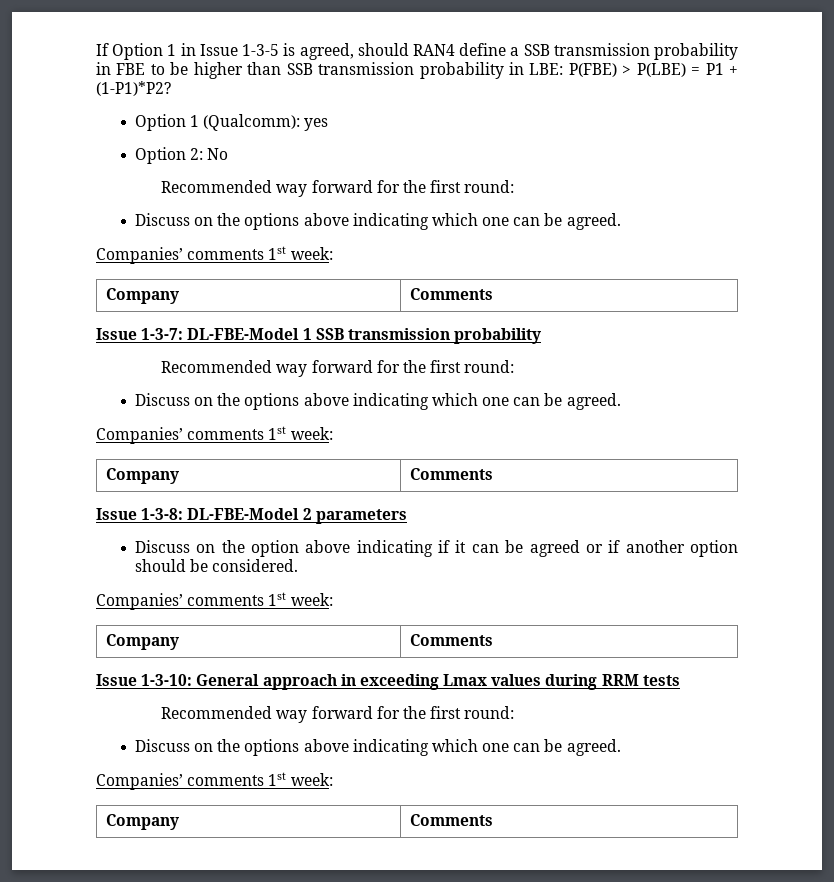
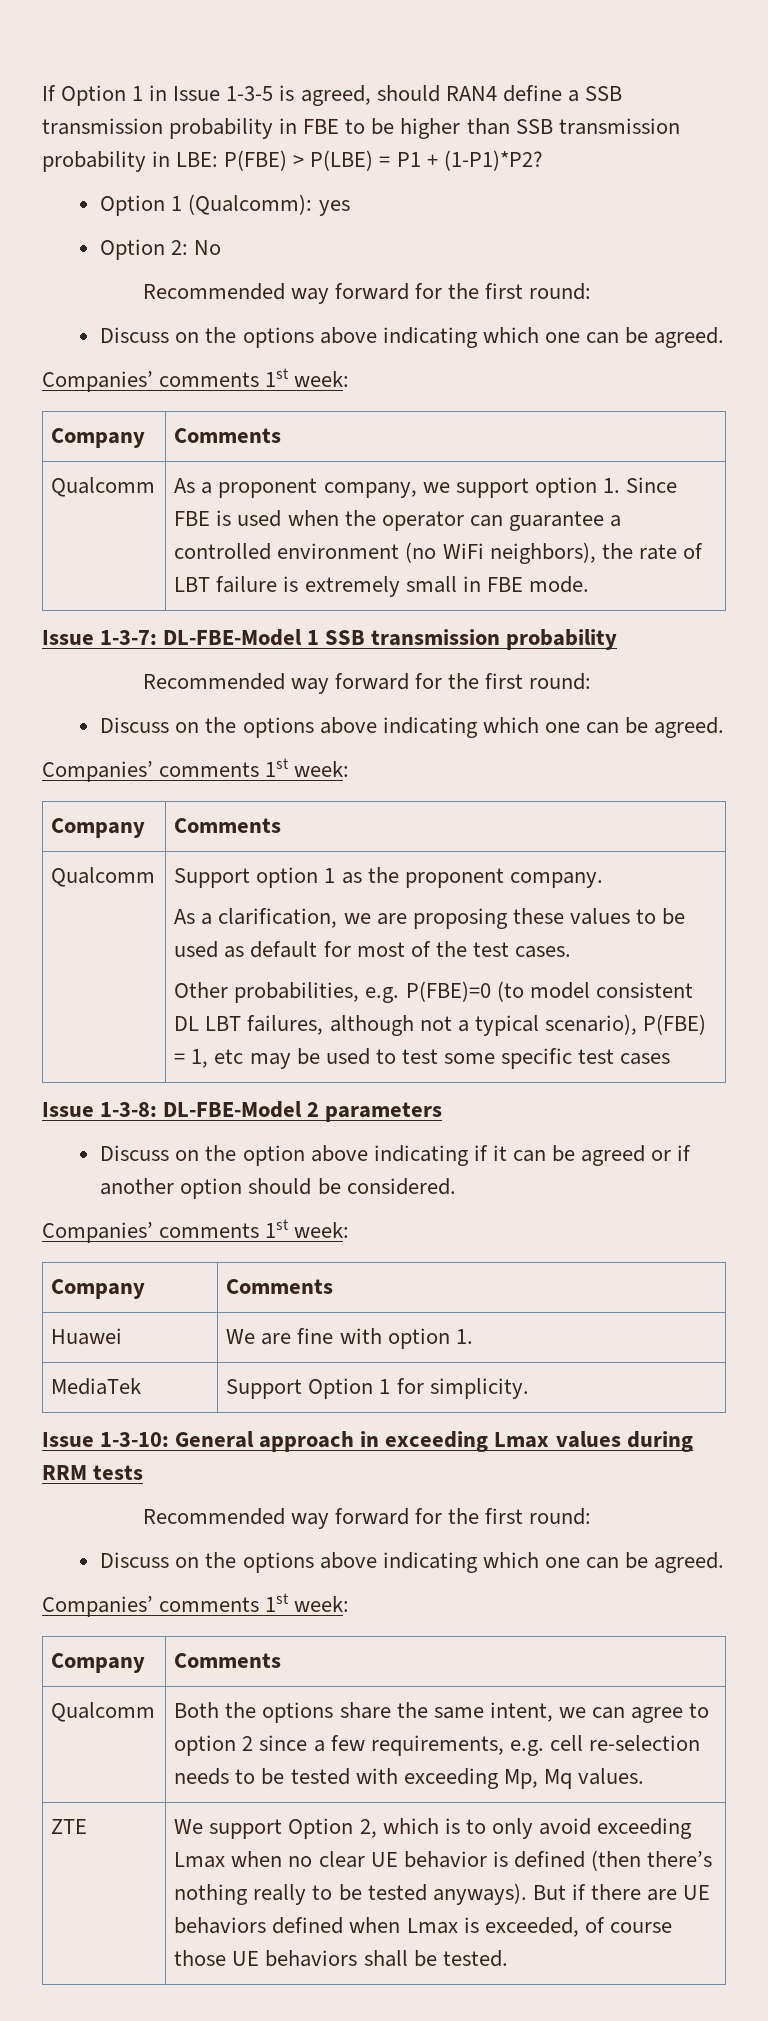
+ Qualcomm | As a proponent company, we support option 1. Since FBE is used when the operator can guarantee a controlled environment (no WiFi neighbors), the rate of LBT failure is extremely small in FBE mode.
+ Qualcomm | Support option 1 as the proponent company.
+ As a clarification, we are proposing these values to be used as default for most of the test cases.
+ Other probabilities, e.g. P(FBE)=0 (to model consistent DL LBT failures, although not a typical scenario), P(FBE) = 1, etc may be used to test some specific test cases
+ Huawei | We are fine with option 1.
+ MediaTek | Support Option 1 for simplicity.
+ Qualcomm | Both the options share the same intent, we can agree to option 2 since a few requirements, e.g. cell re-selection needs to be tested with exceeding Mp, Mq values.
+ ZTE | We support Option 2, which is to only avoid exceeding Lmax when no clear UE behavior is defined (then there’s nothing really to be tested anyways). But if there are UE behaviors defined when Lmax is exceeded, of course those UE behaviors shall be tested.

